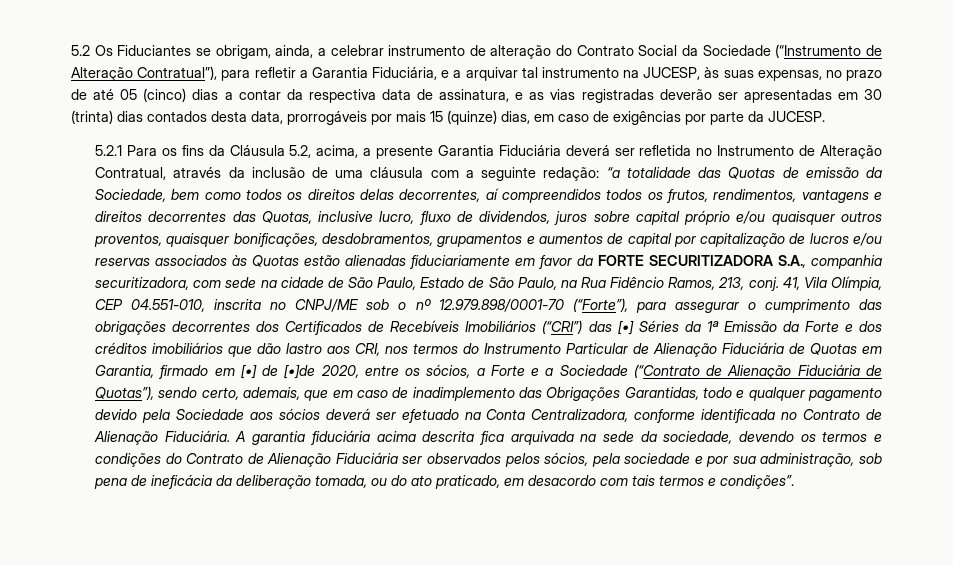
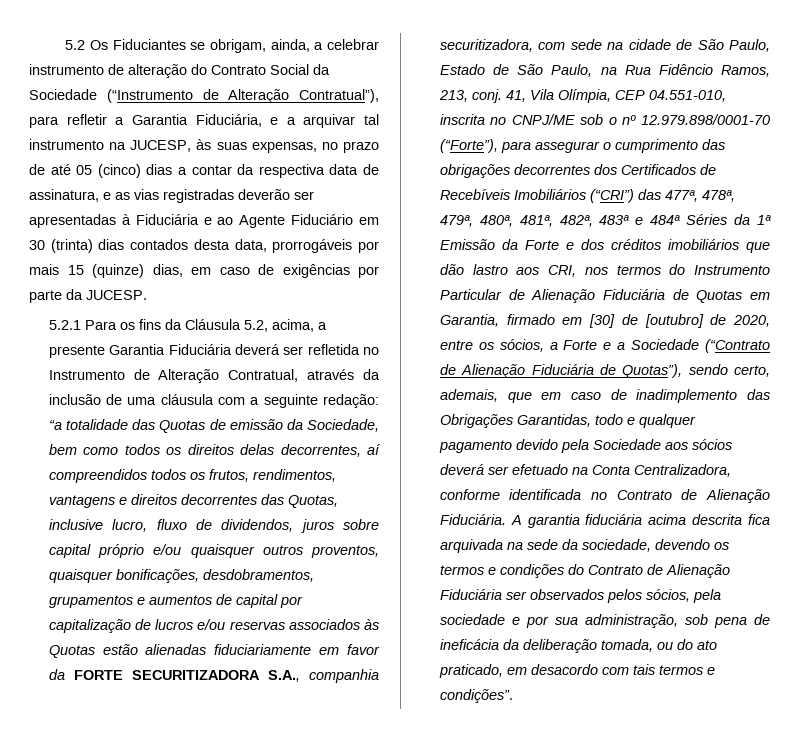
- 5.2 Os Fiduciantes se obrigam, ainda, a celebrar instrumento de alteração do Contrato Social da Sociedade (“Instrumento de Alteração Contratual”), para refletir a Garantia Fiduciária, e a arquivar tal instrumento na JUCESP, às suas expensas, no prazo de até 05 (cinco) dias a contar da respectiva data de assinatura, e as vias registradas deverão ser apresentadas em 30 (trinta) dias contados desta data, prorrogáveis por mais 15 (quinze) dias, em caso de exigências por parte da JUCESP.
+ 5.2 Os Fiduciantes se obrigam, ainda, a celebrar instrumento de alteração do Contrato Social da Sociedade (“Instrumento de Alteração Contratual”), para refletir a Garantia Fiduciária, e a arquivar tal instrumento na JUCESP, às suas expensas, no prazo de até 05 (cinco) dias a contar da respectiva data de assinatura, e as vias registradas deverão ser apresentadas à Fiduciária e ao Agente Fiduciário em 30 (trinta) dias contados desta data, prorrogáveis por mais 15 (quinze) dias, em caso de exigências por parte da JUCESP.
- 41, Vila Olímpia, CEP 04.551-010, inscrita no CNPJ/ME sob o nº 12.979.898/0001-70 (“Forte”), para assegurar o cumprimento das obrigações decorrentes dos Certificados de Recebíveis Imobiliários (“CRI”) das [•] Séries da 1ª Emissão da Forte e dos créditos imobiliários que dão lastro aos CRI, nos termos do Instrumento Particular de Alienação Fiduciária de Quotas em Garantia, firmado em [•] de [•]de 2020, entre os sócios, a Forte e a Sociedade (“Contrato de Alienação Fiduciária de Quotas”), sendo certo, ademais, que em caso de inadimplemento das Obrigações Garantidas, todo e qualquer pagamento devido pela Sociedade aos sócios deverá ser efetuado na Conta Centralizadora, conforme identificada no Contrato de Alienação Fiduciária.
+ 41, Vila Olímpia, CEP 04.551-010, inscrita no CNPJ/ME sob o nº 12.979.898/0001-70 (“Forte”), para assegurar o cumprimento das obrigações decorrentes dos Certificados de Recebíveis Imobiliários (“CRI”) das 477ª, 478ª, 479ª, 480ª, 481ª, 482ª, 483ª e 484ª Séries da 1ª Emissão da Forte e dos créditos imobiliários que dão lastro aos CRI, nos termos do Instrumento Particular de Alienação Fiduciária de Quotas em Garantia, firmado em [30] de [outubro] de 2020, entre os sócios, a Forte e a Sociedade (“Contrato de Alienação Fiduciária de Quotas”), sendo certo, ademais, que em caso de inadimplemento das Obrigações Garantidas, todo e qualquer pagamento devido pela Sociedade aos sócios deverá ser efetuado na Conta Centralizadora, conforme identificada no Contrato de Alienação Fiduciária.

